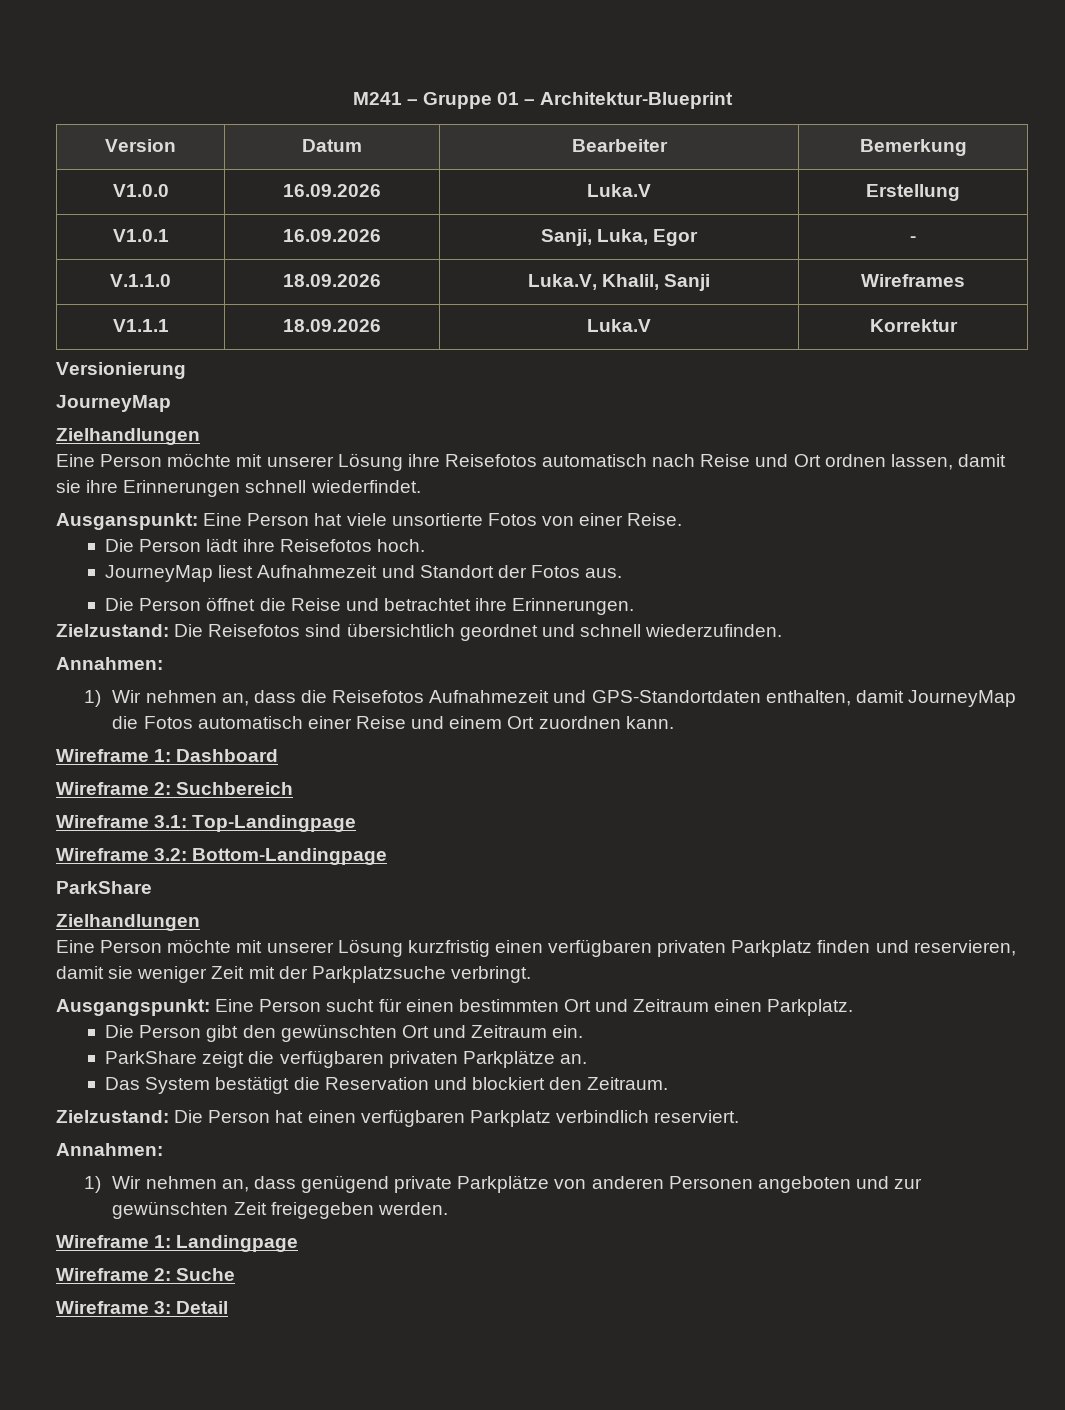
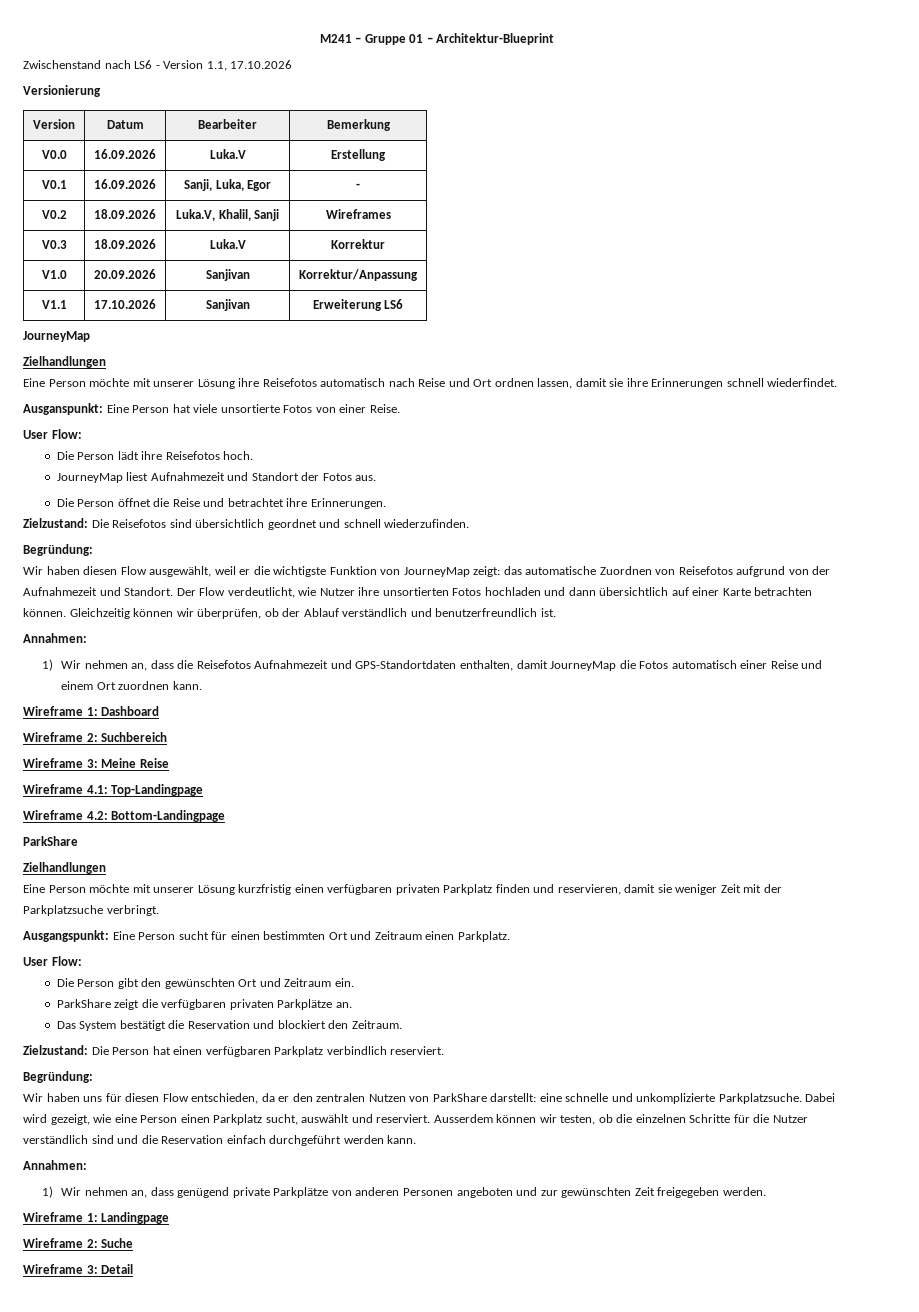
+ Zwischenstand nach LS6 - Version 1.1, 17.10.2026
+ Versionierung
- V1.0.0 | 16.09.2026 | Luka.V | Erstellung
+ V0.0 | 16.09.2026 | Luka.V | Erstellung
- V1.0.1 | 16.09.2026 | Sanji, Luka, Egor | -
+ V0.1 | 16.09.2026 | Sanji, Luka, Egor | -
- V.1.1.0 | 18.09.2026 | Luka.V, Khalil, Sanji | Wireframes
+ V0.2 | 18.09.2026 | Luka.V, Khalil, Sanji | Wireframes
- V1.1.1 | 18.09.2026 | Luka.V | Korrektur
+ V0.3 | 18.09.2026 | Luka.V | Korrektur
- Versionierung
+ V1.0 | 20.09.2026 | Sanjivan | Korrektur/Anpassung
+ V1.1 | 17.10.2026 | Sanjivan | Erweiterung LS6
  Ausganspunkt: Eine Person hat viele unsortierte Fotos von einer Reise.
+ User Flow:
  Zielzustand: Die Reisefotos sind übersichtlich geordnet und schnell wiederzufinden.
+ Begründung:
+ Wir haben diesen Flow ausgewählt, weil er die wichtigste Funktion von JourneyMap zeigt: das automatische Zuordnen von Reisefotos aufgrund von der Aufnahmezeit und Standort. Der Flow verdeutlicht, wie Nutzer ihre unsortierten Fotos hochladen und dann übersichtlich auf einer Karte betrachten können. Gleichzeitig können wir überprüfen, ob der Ablauf verständlich und benutzerfreundlich ist.
- Wireframe 3.1: Top-Landingpage
+ Wireframe 3: Meine Reise
+ Wireframe 4.1: Top-Landingpage
- Wireframe 3.2: Bottom-Landingpage
+ Wireframe 4.2: Bottom-Landingpage
  Ausgangspunkt: Eine Person sucht für einen bestimmten Ort und Zeitraum einen Parkplatz.
+ User Flow:
  Zielzustand: Die Person hat einen verfügbaren Parkplatz verbindlich reserviert.
+ Begründung:
+ Wir haben uns für diesen Flow entschieden, da er den zentralen Nutzen von ParkShare darstellt: eine schnelle und unkomplizierte Parkplatzsuche. Dabei wird gezeigt, wie eine Person einen Parkplatz sucht, auswählt und reserviert. Ausserdem können wir testen, ob die einzelnen Schritte für die Nutzer verständlich sind und die Reservation einfach durchgeführt werden kann.

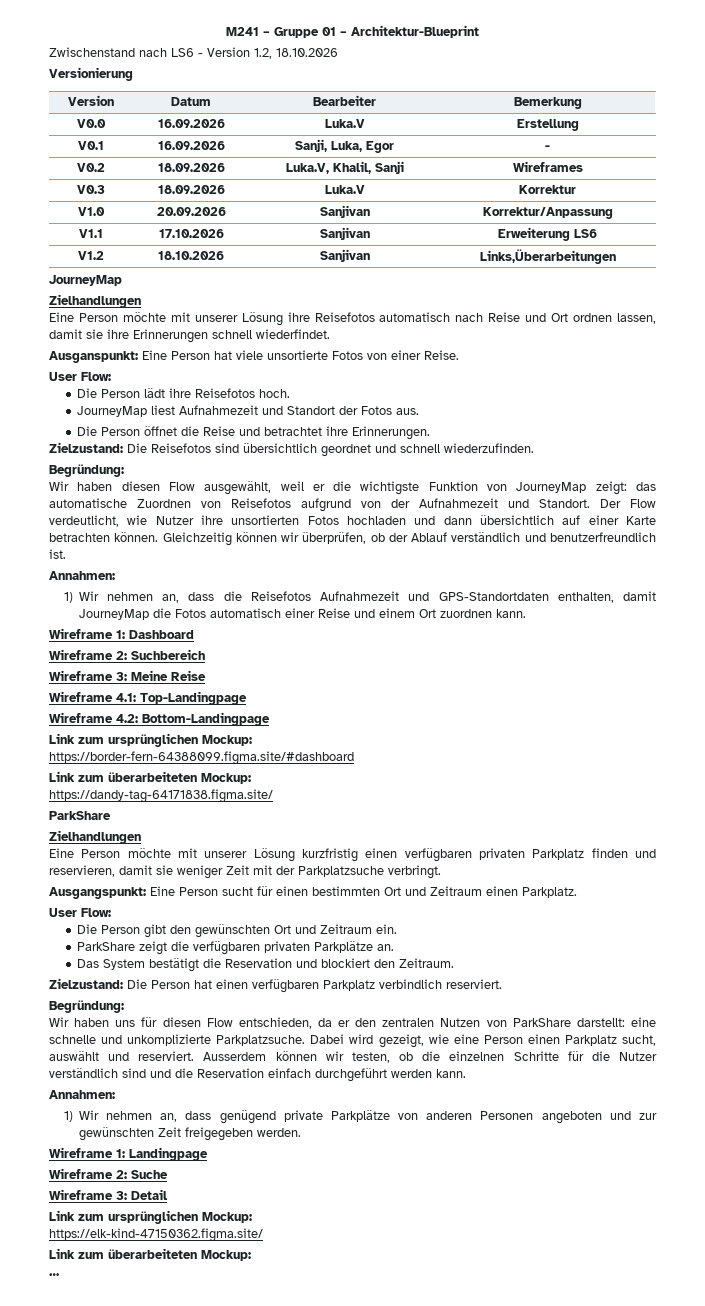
- Zwischenstand nach LS6 - Version 1.1, 17.10.2026
+ Zwischenstand nach LS6 - Version 1.2, 18.10.2026
+ V1.2 | 18.10.2026 | Sanjivan | Links,Überarbeitungen
  Wireframe 4.2: Bottom-Landingpage
+ Link zum ursprünglichen Mockup:
+ https://border-fern-64388099.figma.site/#dashboard
+ Link zum überarbeiteten Mockup:
+ https://dandy-tag-64171838.figma.site/
  Wireframe 3: Detail
+ Link zum ursprünglichen Mockup:
+ https://elk-kind-47150362.figma.site/
+ Link zum überarbeiteten Mockup:
+ …

